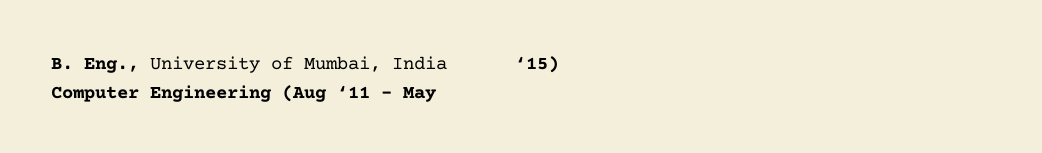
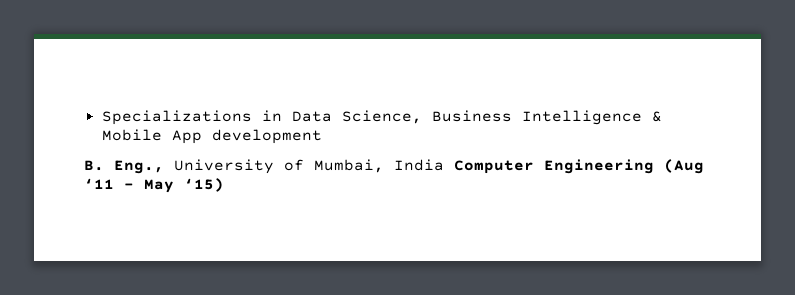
+ Specializations in Data Science, Business Intelligence & Mobile App development

